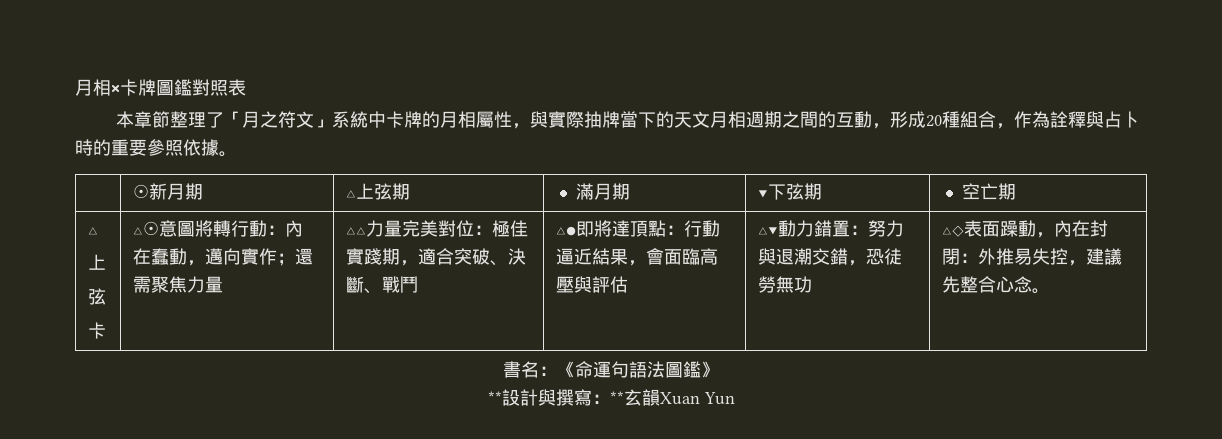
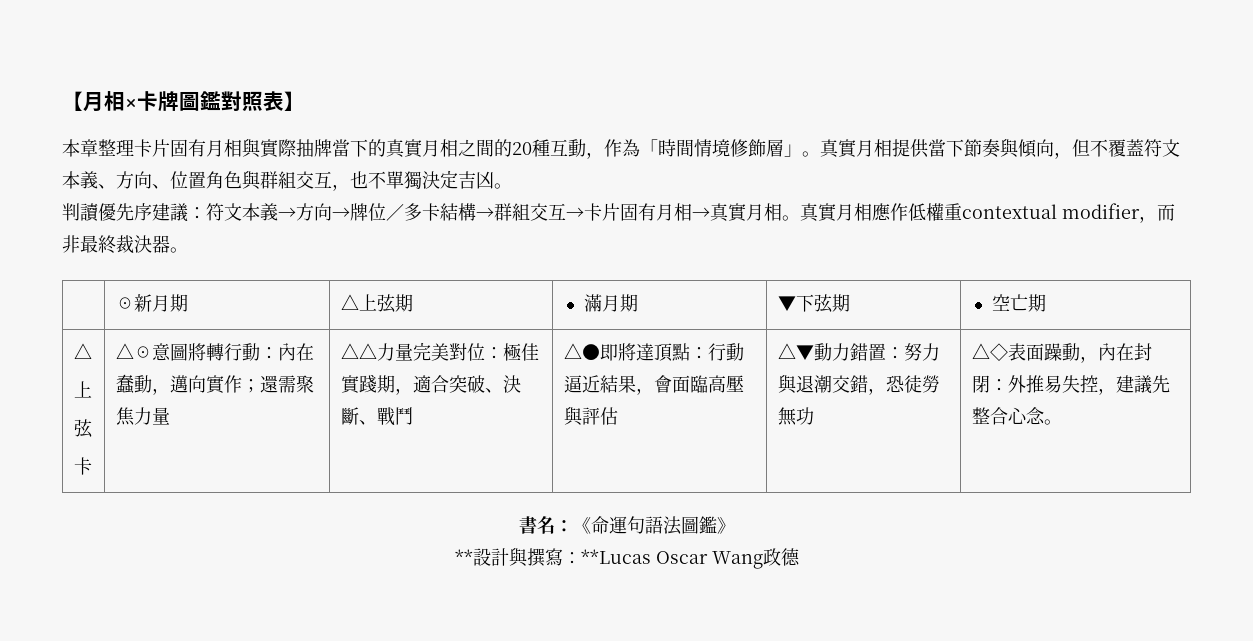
- 月相×卡牌圖鑑對照表
+ 【月相×卡牌圖鑑對照表】
- 本章節整理了「月之符文」系統中卡牌的月相屬性，與實際抽牌當下的天文月相週期之間的互動，形成20種組合，作為詮釋與占卜時的重要參照依據。
+ 本章整理卡片固有月相與實際抽牌當下的真實月相之間的20種互動，作為「時間情境修飾層」。真實月相提供當下節奏與傾向，但不覆蓋符文本義、方向、位置角色與群組交互，也不單獨決定吉凶。
+ 判讀優先序建議：符文本義→方向→牌位／多卡結構→群組交互→卡片固有月相→真實月相。真實月相應作低權重contextual modifier，而非最終裁決器。
- **設計與撰寫：**玄韻Xuan Yun
+ **設計與撰寫：**Lucas Oscar Wang政德

